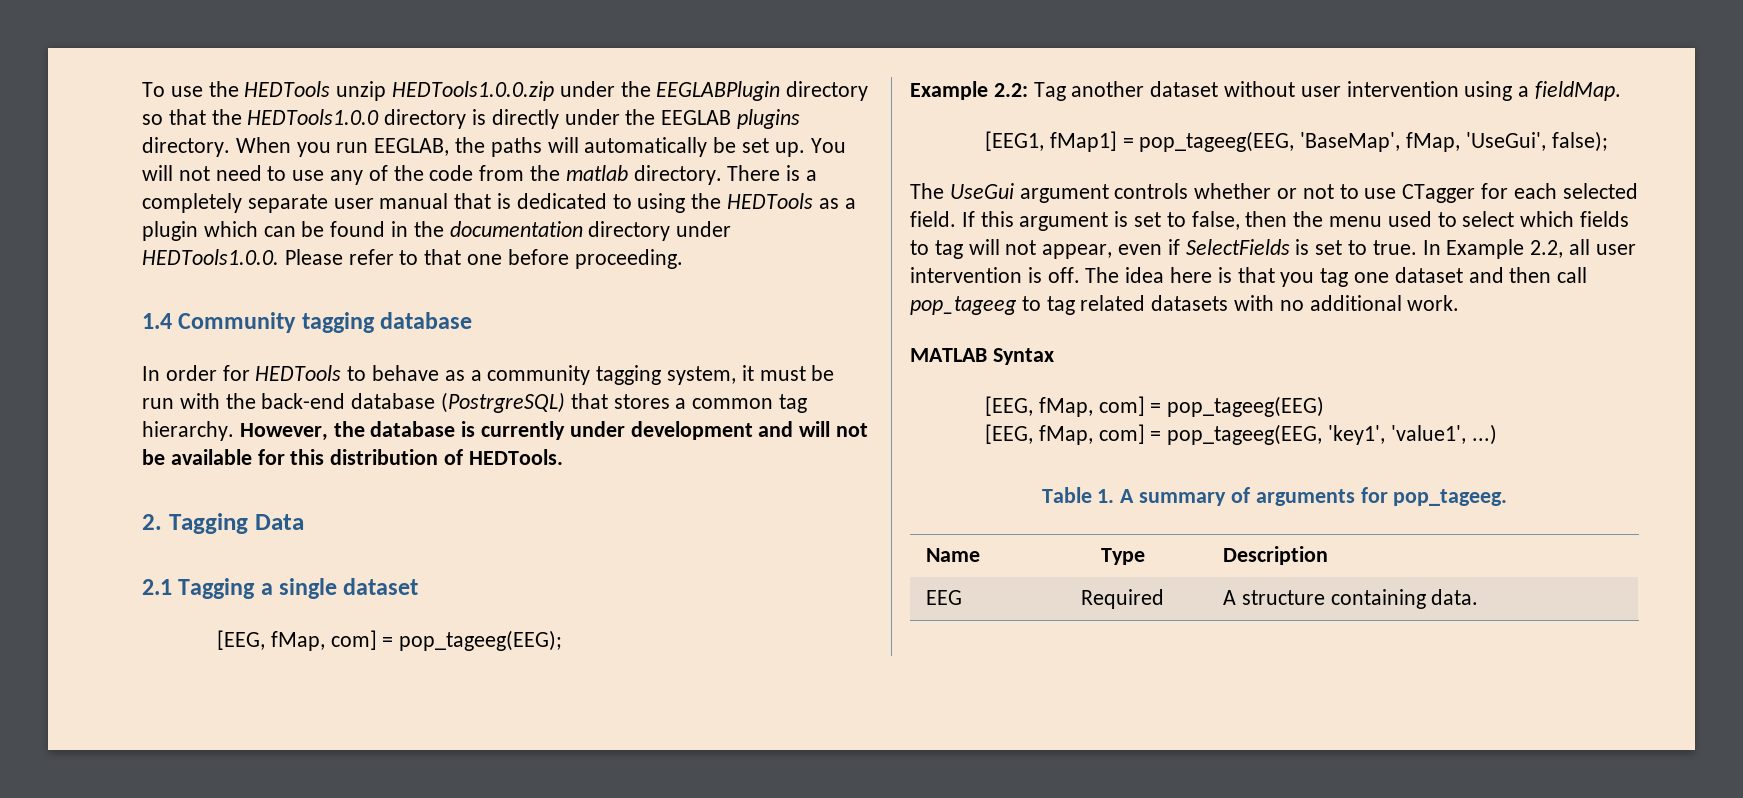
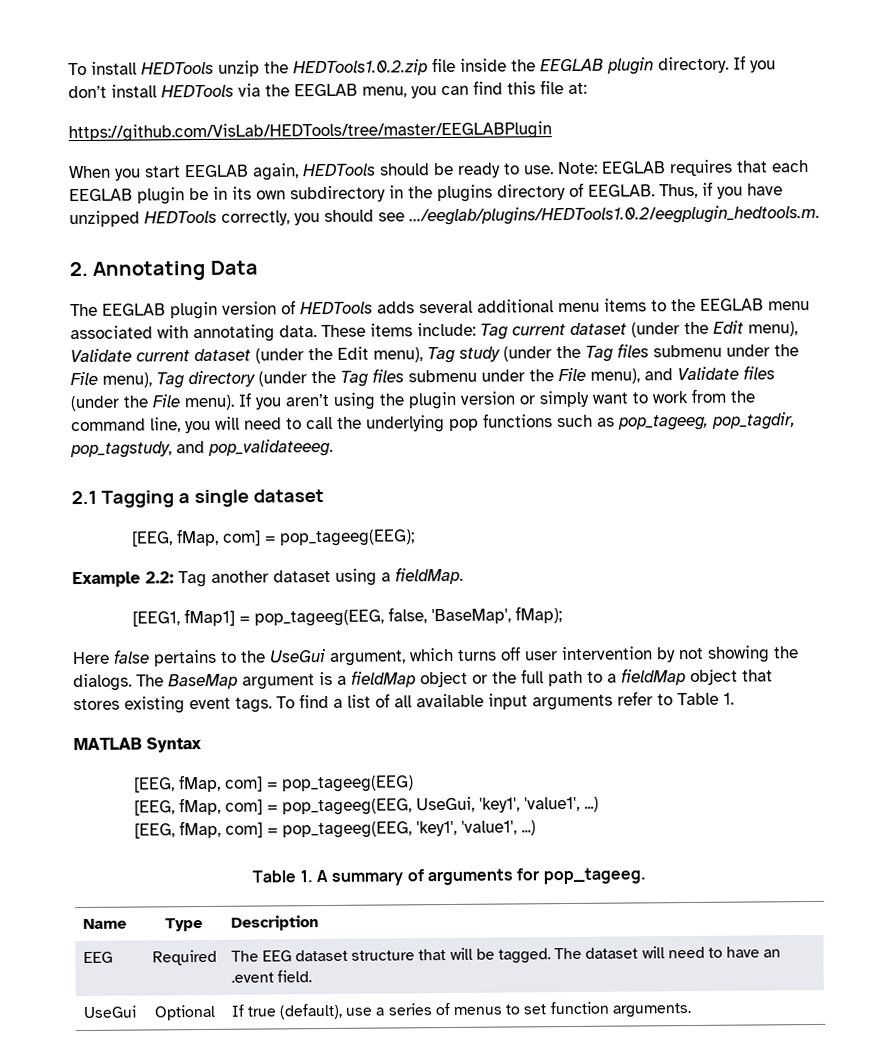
- To use the HEDTools unzip HEDTools1.0.0.zip under the EEGLABPlugin directory so that the HEDTools1.0.0 directory is directly under the EEGLAB plugins directory. When you run EEGLAB, the paths will automatically be set up. You will not need to use any of the code from the matlab directory. There is a completely separate user manual that is dedicated to using the HEDTools as a plugin which can be found in the documentation directory under HEDTools1.0.0. Please refer to that one before proceeding.
- 1.4 Community tagging database
- In order for HEDTools to behave as a community tagging system, it must be run with the back-end database (PostrgreSQL) that stores a common tag hierarchy. However, the database is currently under development and will not be available for this distribution of HEDTools.
- 2. Tagging Data
+ To install HEDTools unzip the HEDTools1.0.2.zip file inside the EEGLAB plugin directory. If you don’t install HEDTools via the EEGLAB menu, you can find this file at:
+ https://github.com/VisLab/HEDTools/tree/master/EEGLABPlugin
+ When you start EEGLAB again, HEDTools should be ready to use. Note: EEGLAB requires that each EEGLAB plugin be in its own subdirectory in the plugins directory of EEGLAB. Thus, if you have unzipped HEDTools correctly, you should see …/eeglab/plugins/HEDTools1.0.2/eegplugin_hedtools.m.
+ 2. Annotating Data
+ The EEGLAB plugin version of HEDTools adds several additional menu items to the EEGLAB menu associated with annotating data. These items include: Tag current dataset (under the Edit menu), Validate current dataset (under the Edit menu), Tag study (under the Tag files submenu under the File menu), Tag directory (under the Tag files submenu under the File menu), and Validate files (under the File menu). If you aren’t using the plugin version or simply want to work from the command line, you will need to call the underlying pop functions such as pop_tageeg, pop_tagdir, pop_tagstudy, and pop_validateeeg.
- Example 2.2: Tag another dataset without user intervention using a fieldMap.
+ Example 2.2: Tag another dataset using a fieldMap.
- [EEG1, fMap1] = pop_tageeg(EEG, 'BaseMap', fMap, 'UseGui', false);
- The UseGui argument controls whether or not to use CTagger for each selected field. If this argument is set to false, then the menu used to select which fields to tag will not appear, even if SelectFields is set to true. In Example 2.2, all user intervention is off. The idea here is that you tag one dataset and then call pop_tageeg to tag related datasets with no additional work.
+ [EEG1, fMap1] = pop_tageeg(EEG, false, 'BaseMap', fMap);
+ Here false pertains to the UseGui argument, which turns off user intervention by not showing the dialogs. The BaseMap argument is a fieldMap object or the full path to a fieldMap object that stores existing event tags. To find a list of all available input arguments refer to Table 1.
+ [EEG, fMap, com] = pop_tageeg(EEG, UseGui, 'key1', 'value1', ...)
- EEG | Required | A structure containing data.
+ EEG | Required | The EEG dataset structure that will be tagged. The dataset will need to have an .event field.
+ UseGui | Optional | If true (default), use a series of menus to set function arguments.

